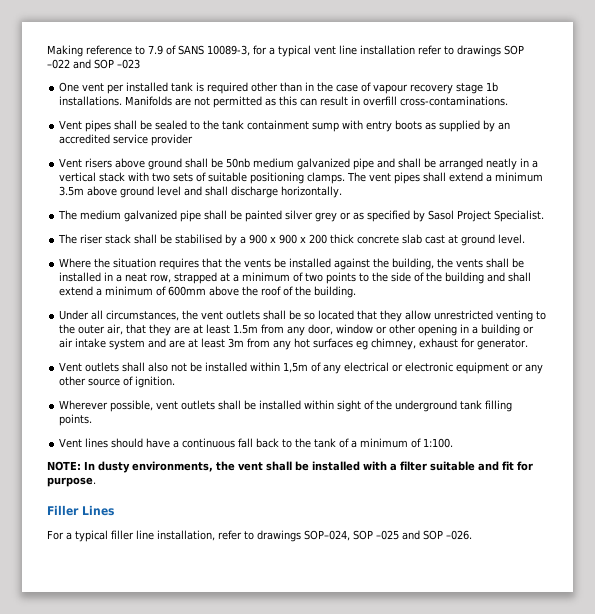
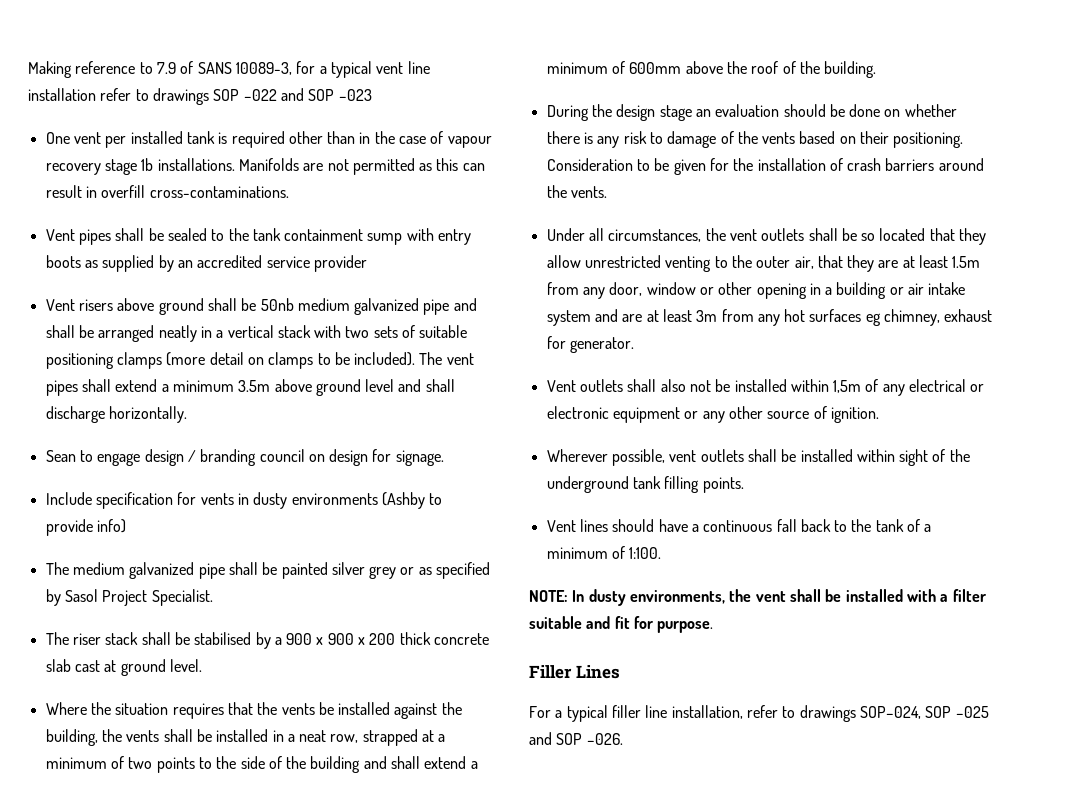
- Vent risers above ground shall be 50nb medium galvanized pipe and shall be arranged neatly in a vertical stack with two sets of suitable positioning clamps.
+ Vent risers above ground shall be 50nb medium galvanized pipe and shall be arranged neatly in a vertical stack with two sets of suitable positioning clamps (more detail on clamps to be included).
+ Sean to engage design / branding council on design for signage.
+ Include specification for vents in dusty environments (Ashby to provide info)
+ During the design stage an evaluation should be done on whether there is any risk to damage of the vents based on their positioning. Consideration to be given for the installation of crash barriers around the vents.

